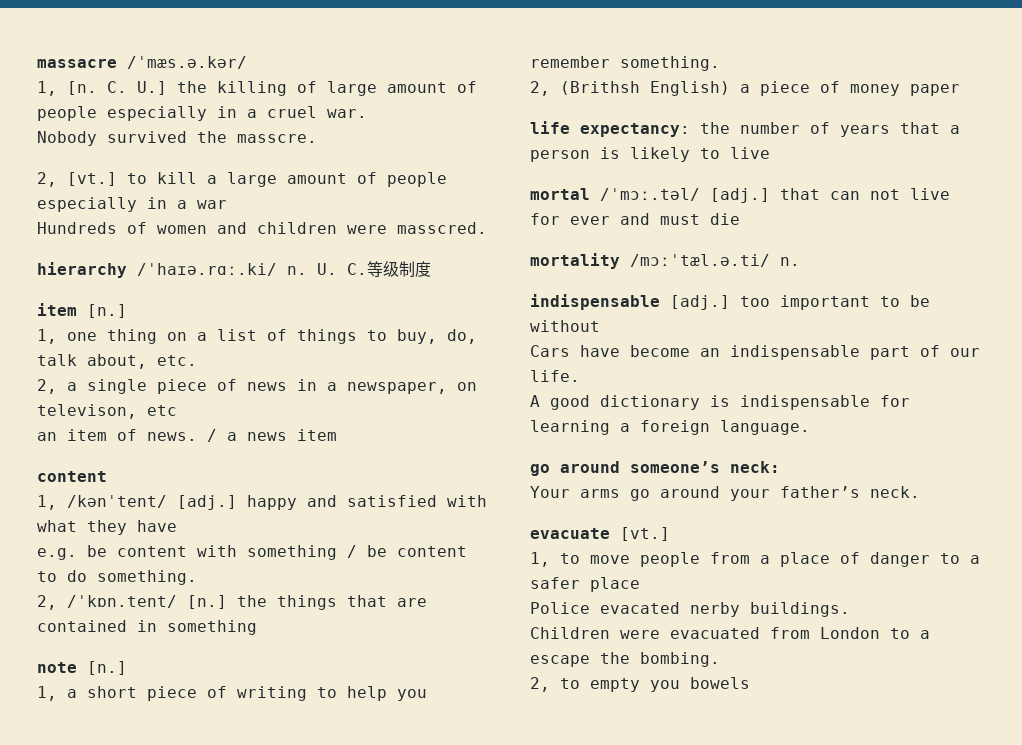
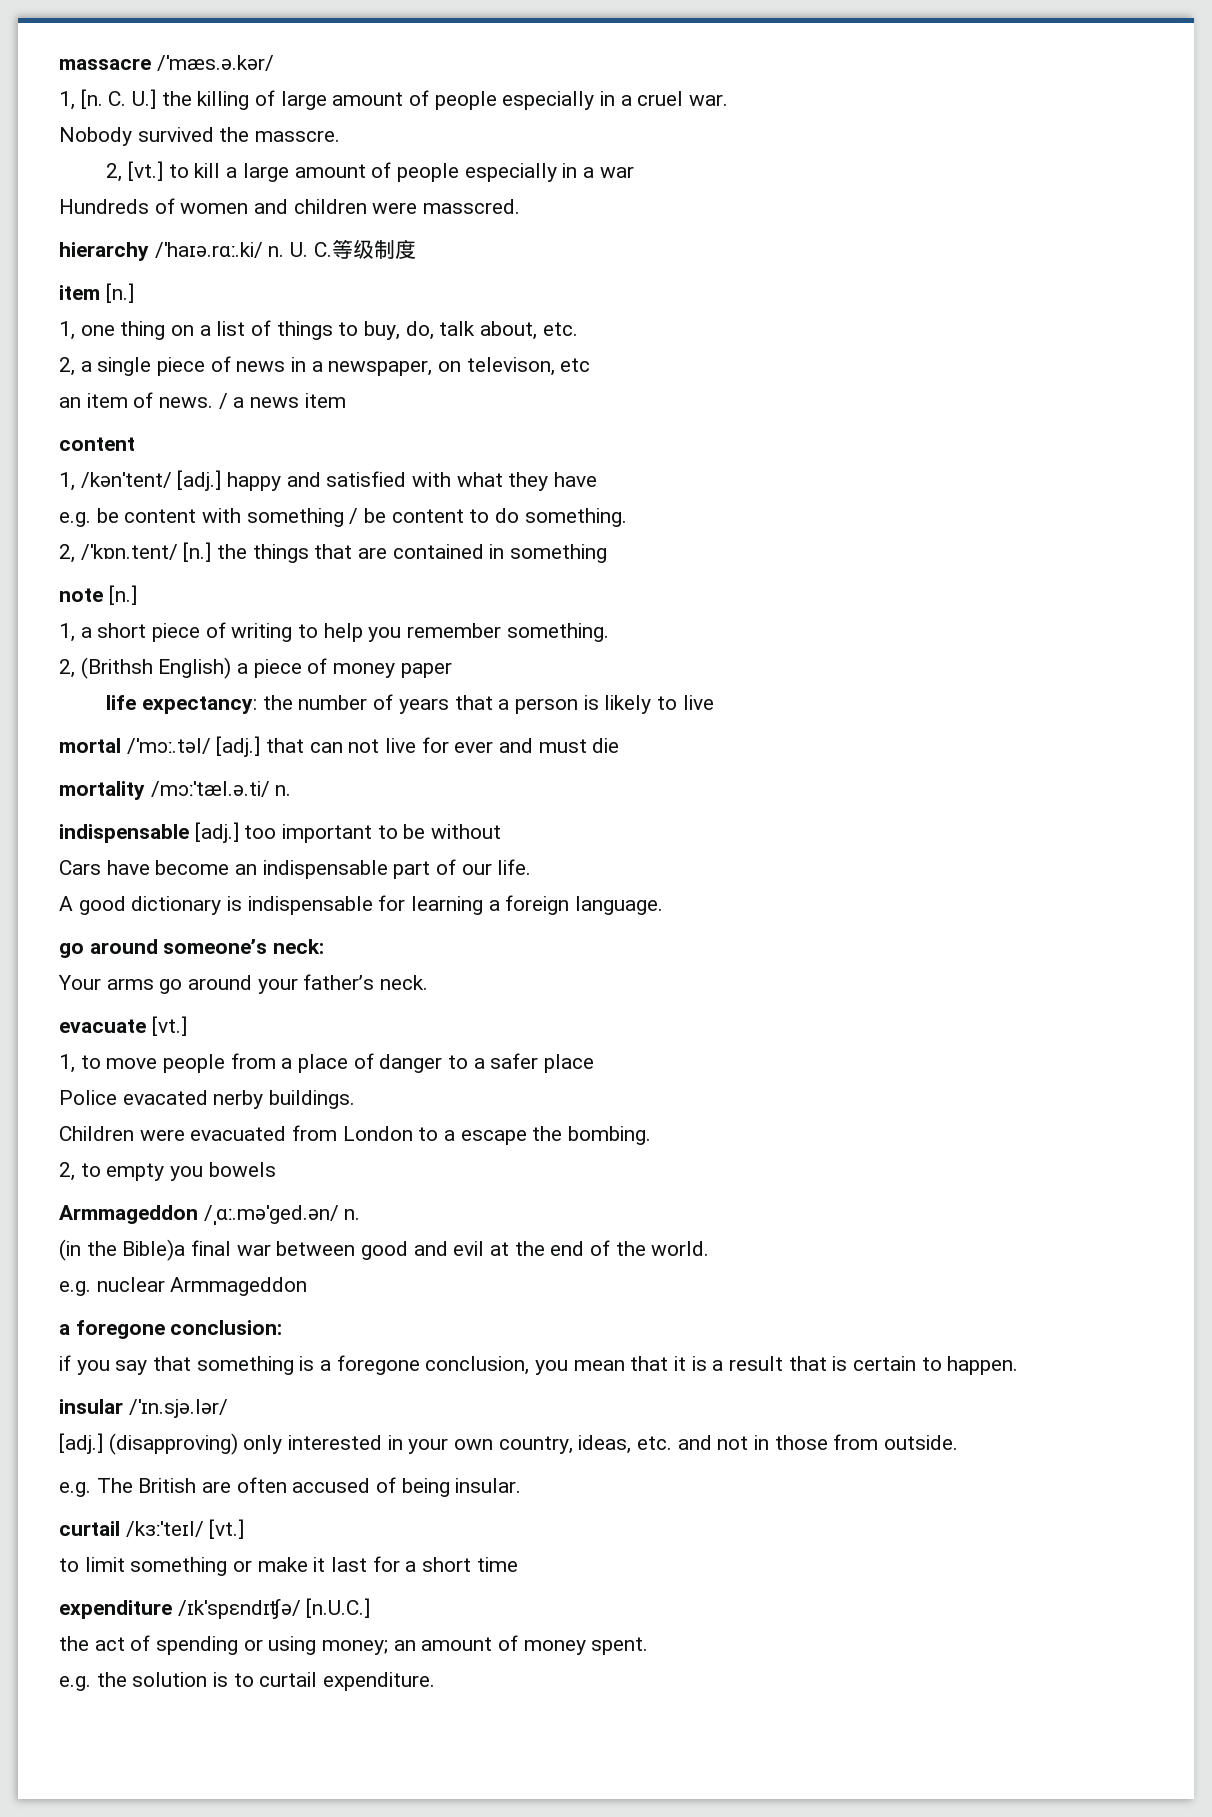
+ Armmageddon /ˌɑː.məˈɡed.ən/ n.
+ (in the Bible)a final war between good and evil at the end of the world.
+ e.g. nuclear Armmageddon
+ a foregone conclusion:
+ if you say that something is a foregone conclusion, you mean that it is a result that is certain to happen.
+ insular /ˈɪn.sjə.lər/
+ [adj.] (disapproving) only interested in your own country, ideas, etc. and not in those from outside.
+ e.g. The British are often accused of being insular.
+ curtail /kɜːˈteɪl/ [vt.]
+ to limit something or make it last for a short time
+ expenditure /ɪkˈspɛndɪʧə/ [n.U.C.]
+ the act of spending or using money; an amount of money spent.
+ e.g. the solution is to curtail expenditure.

